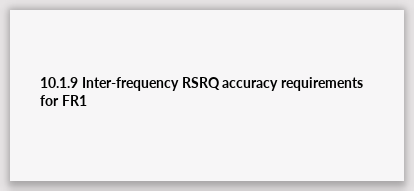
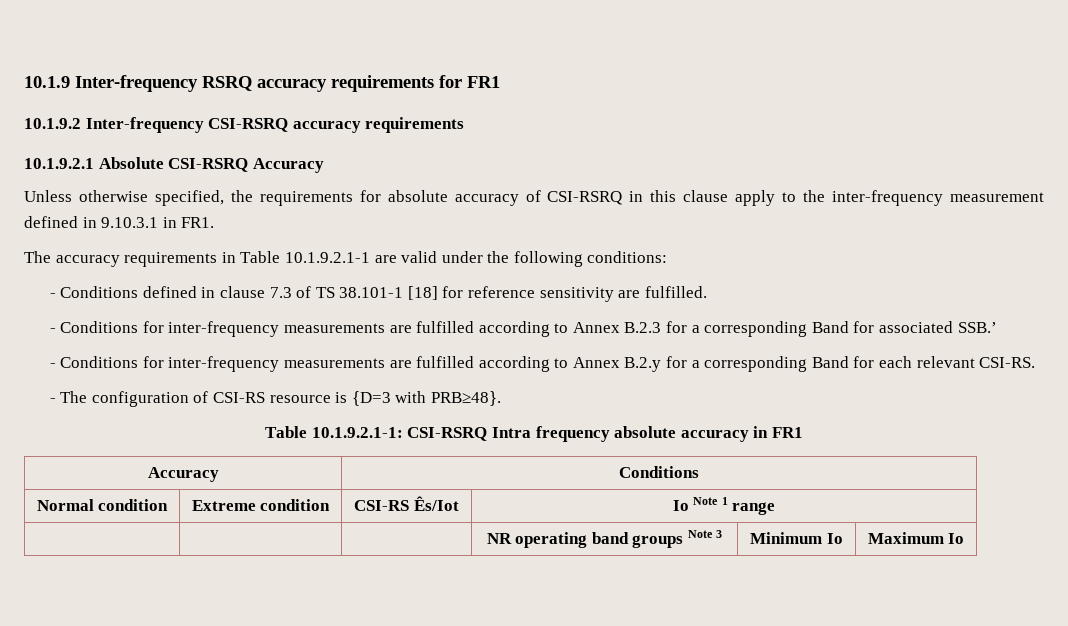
+ 10.1.9.2 Inter-frequency CSI-RSRQ accuracy requirements
+ 10.1.9.2.1 Absolute CSI-RSRQ Accuracy
+ Unless otherwise specified, the requirements for absolute accuracy of CSI-RSRQ in this clause apply to the inter-frequency measurement defined in 9.10.3.1 in FR1.
+ The accuracy requirements in Table 10.1.9.2.1-1 are valid under the following conditions:
+ - Conditions defined in clause 7.3 of TS 38.101-1 [18] for reference sensitivity are fulfilled.
+ - Conditions for inter-frequency measurements are fulfilled according to Annex B.2.3 for a corresponding Band for associated SSB.’
+ - Conditions for inter-frequency measurements are fulfilled according to Annex B.2.y for a corresponding Band for each relevant CSI-RS.
+ - The configuration of CSI-RS resource is {D=3 with PRB≥48}.
+ Table 10.1.9.2.1-1: CSI-RSRQ Intra frequency absolute accuracy in FR1
+ Accuracy | Conditions
+ Normal condition | Extreme condition | CSI-RS Ês/Iot | Io Note 1 range
+ | | | NR operating band groups Note 3 | Minimum Io | Maximum Io

